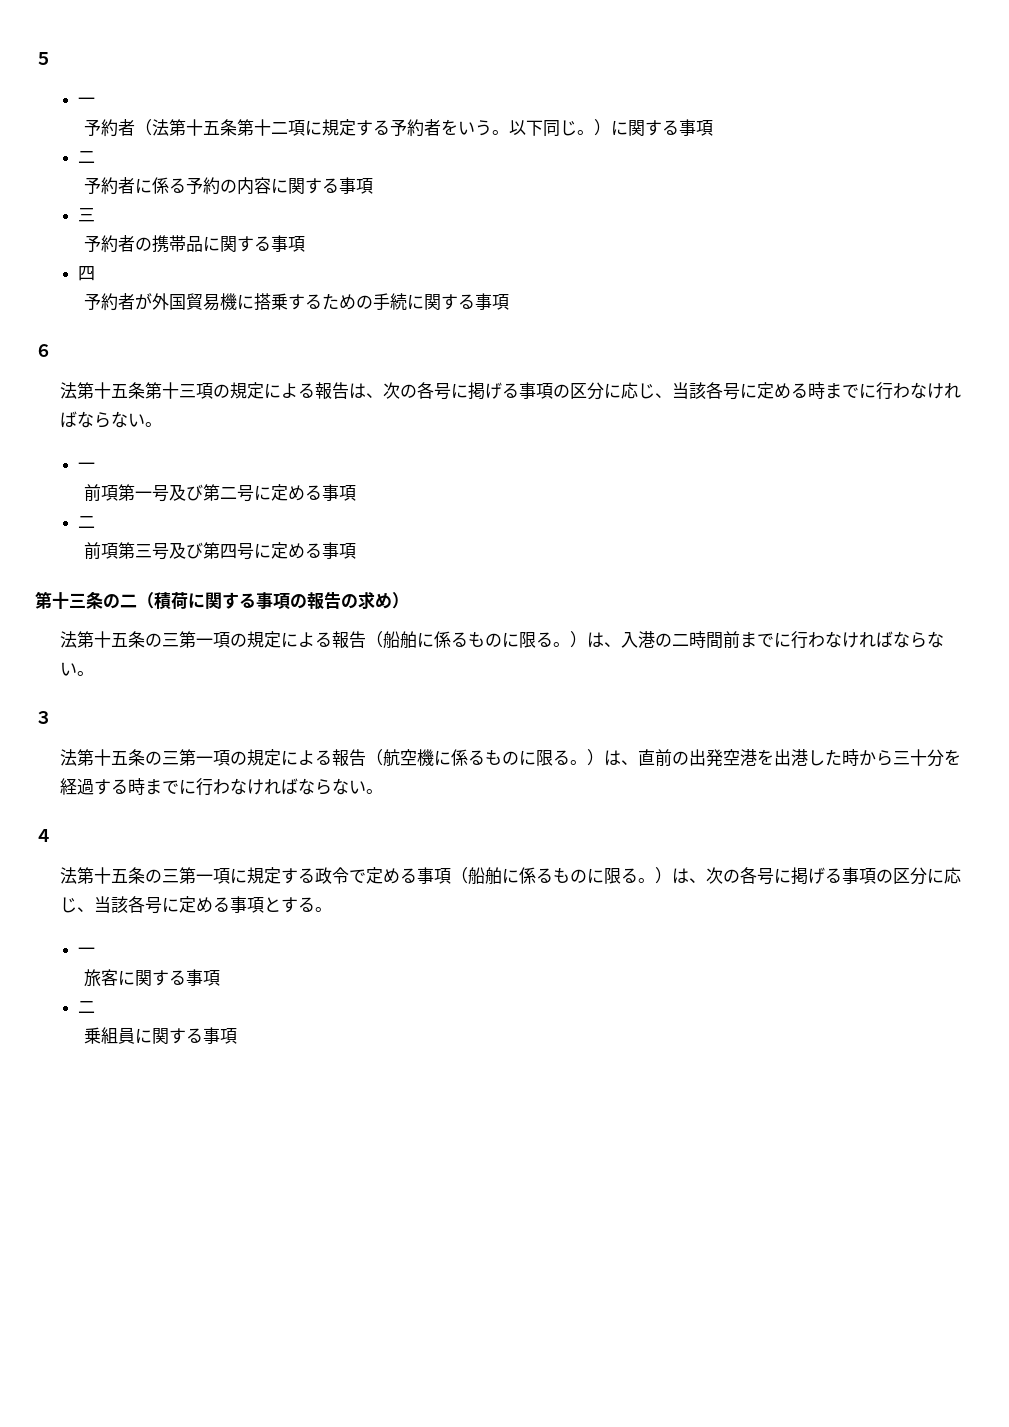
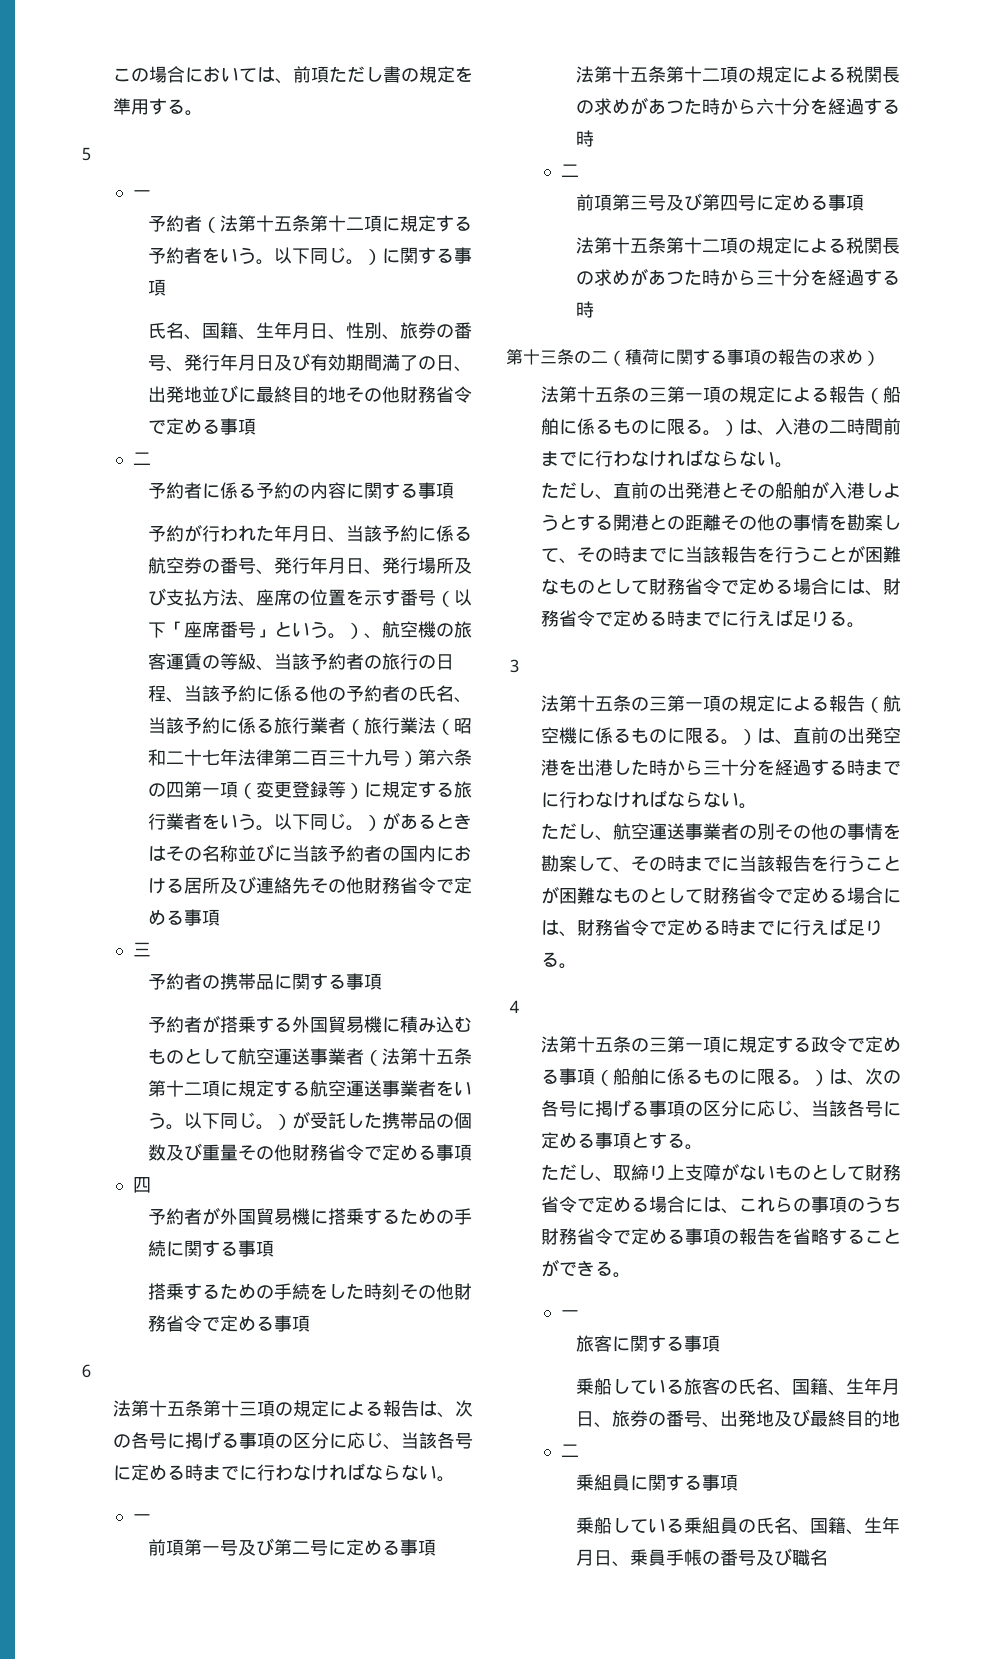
+ この場合においては、前項ただし書の規定を準用する。
+ 氏名、国籍、生年月日、性別、旅券の番号、発行年月日及び有効期間満了の日、出発地並びに最終目的地その他財務省令で定める事項
+ 予約が行われた年月日、当該予約に係る航空券の番号、発行年月日、発行場所及び支払方法、座席の位置を示す番号（以下「座席番号」という。）、航空機の旅客運賃の等級、当該予約者の旅行の日程、当該予約に係る他の予約者の氏名、当該予約に係る旅行業者（旅行業法（昭和二十七年法律第二百三十九号）第六条の四第一項（変更登録等）に規定する旅行業者をいう。以下同じ。）があるときはその名称並びに当該予約者の国内における居所及び連絡先その他財務省令で定める事項
+ 予約者が搭乗する外国貿易機に積み込むものとして航空運送事業者（法第十五条第十二項に規定する航空運送事業者をいう。以下同じ。）が受託した携帯品の個数及び重量その他財務省令で定める事項
+ 搭乗するための手続をした時刻その他財務省令で定める事項
+ 法第十五条第十二項の規定による税関長の求めがあつた時から六十分を経過する時
+ 法第十五条第十二項の規定による税関長の求めがあつた時から三十分を経過する時
+ ただし、直前の出発港とその船舶が入港しようとする開港との距離その他の事情を勘案して、その時までに当該報告を行うことが困難なものとして財務省令で定める場合には、財務省令で定める時までに行えば足りる。
+ ただし、航空運送事業者の別その他の事情を勘案して、その時までに当該報告を行うことが困難なものとして財務省令で定める場合には、財務省令で定める時までに行えば足りる。
+ ただし、取締り上支障がないものとして財務省令で定める場合には、これらの事項のうち財務省令で定める事項の報告を省略することができる。
+ 乗船している旅客の氏名、国籍、生年月日、旅券の番号、出発地及び最終目的地
+ 乗船している乗組員の氏名、国籍、生年月日、乗員手帳の番号及び職名

